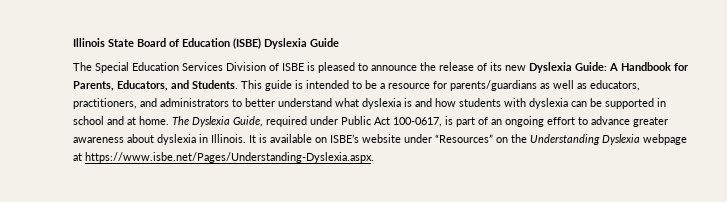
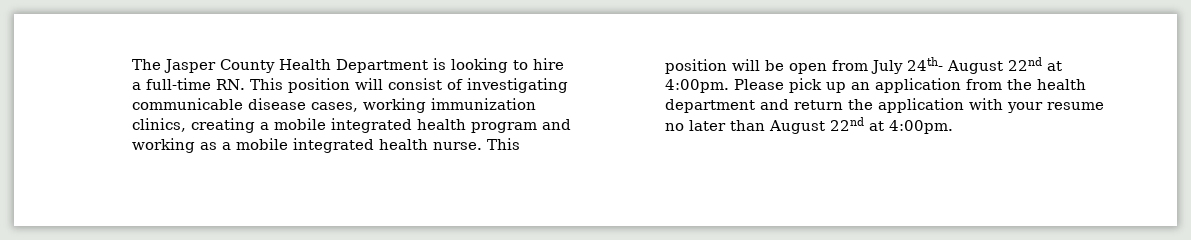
- Illinois State Board of Education (ISBE) Dyslexia Guide
- The Special Education Services Division of ISBE is pleased to announce the release of its new Dyslexia Guide: A Handbook for Parents, Educators, and Students. This guide is intended to be a resource for parents/guardians as well as educators, practitioners, and administrators to better understand what dyslexia is and how students with dyslexia can be supported in school and at home. The Dyslexia Guide, required under Public Act 100-0617, is part of an ongoing effort to advance greater awareness about dyslexia in Illinois. It is available on ISBE’s website under “Resources” on the Understanding Dyslexia webpage at https://www.isbe.net/Pages/Understanding-Dyslexia.aspx.
+ The Jasper County Health Department is looking to hire a full-time RN. This position will consist of investigating communicable disease cases, working immunization clinics, creating a mobile integrated health program and working as a mobile integrated health nurse. This position will be open from July 24th- August 22nd at 4:00pm. Please pick up an application from the health department and return the application with your resume no later than August 22nd at 4:00pm.

